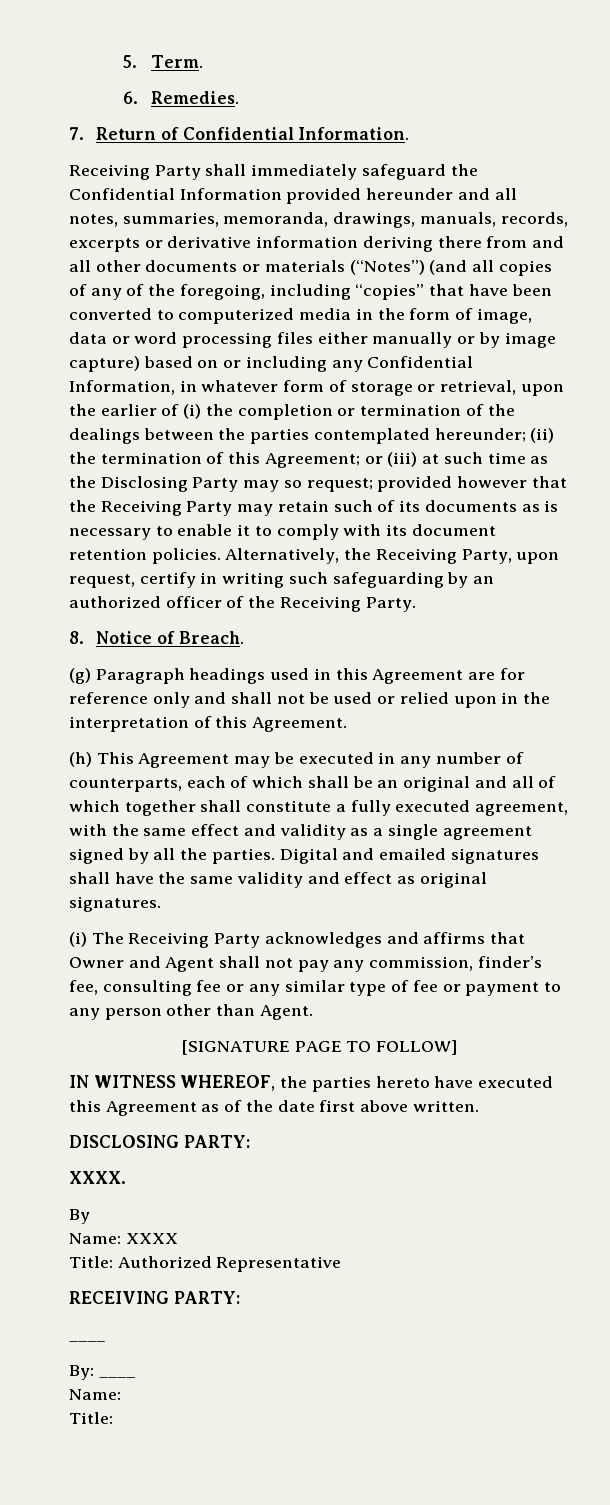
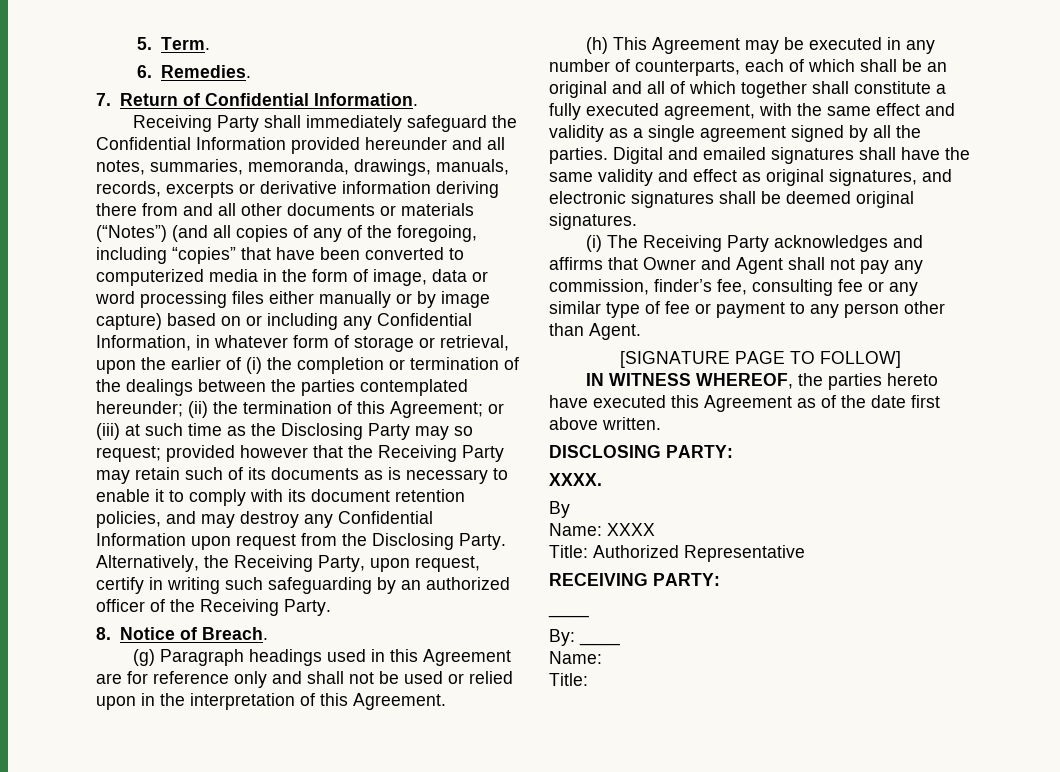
- provided however that the Receiving Party may retain such of its documents as is necessary to enable it to comply with its document retention policies.
+ provided however that the Receiving Party may retain such of its documents as is necessary to enable it to comply with its document retention policies, and may destroy any Confidential Information upon request from the Disclosing Party.
- Digital and emailed signatures shall have the same validity and effect as original signatures.
+ Digital and emailed signatures shall have the same validity and effect as original signatures, and electronic signatures shall be deemed original signatures.

